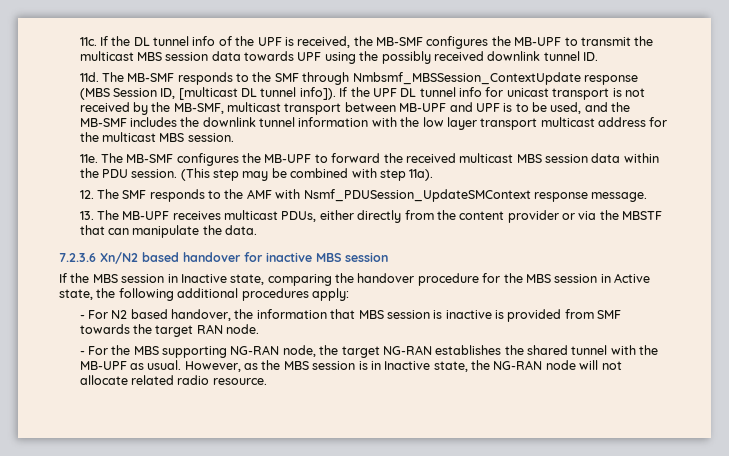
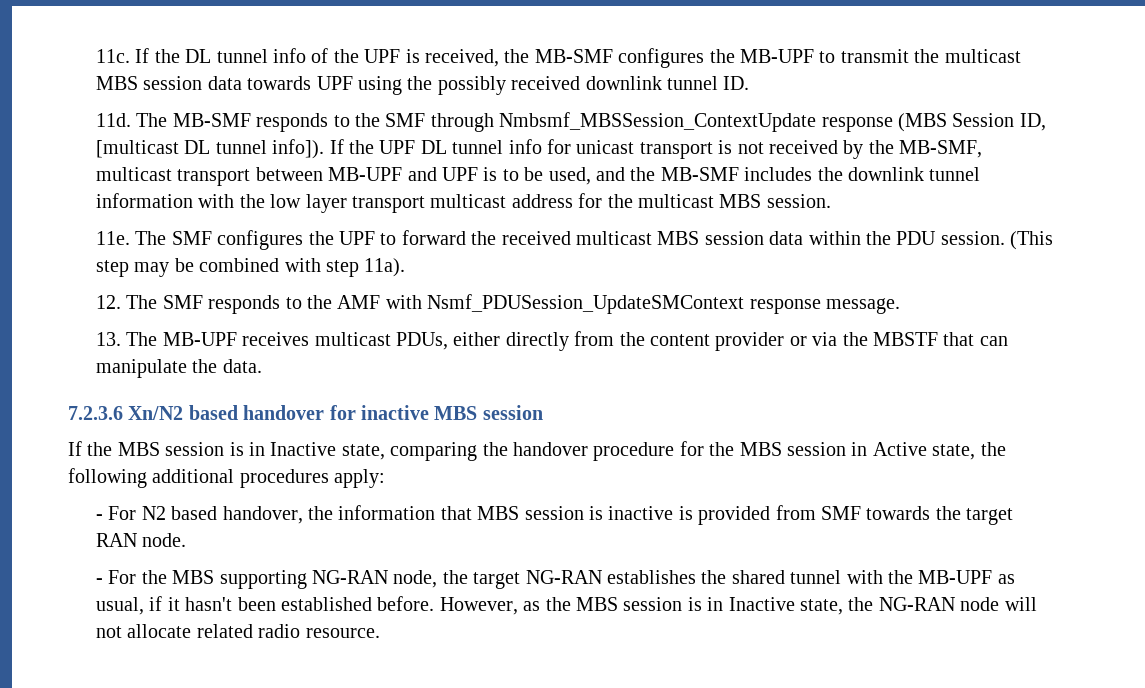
- The MB-SMF configures the MB-UPF to forward the received multicast MBS session data within the PDU session.
+ The SMF configures the UPF to forward the received multicast MBS session data within the PDU session.
- If the MBS session in Inactive state, comparing the handover procedure for the MBS session in Active state, the following additional procedures apply:
+ If the MBS session is in Inactive state, comparing the handover procedure for the MBS session in Active state, the following additional procedures apply:
- - For the MBS supporting NG-RAN node, the target NG-RAN establishes the shared tunnel with the MB-UPF as usual.
+ - For the MBS supporting NG-RAN node, the target NG-RAN establishes the shared tunnel with the MB-UPF as usual, if it hasn't been established before.

